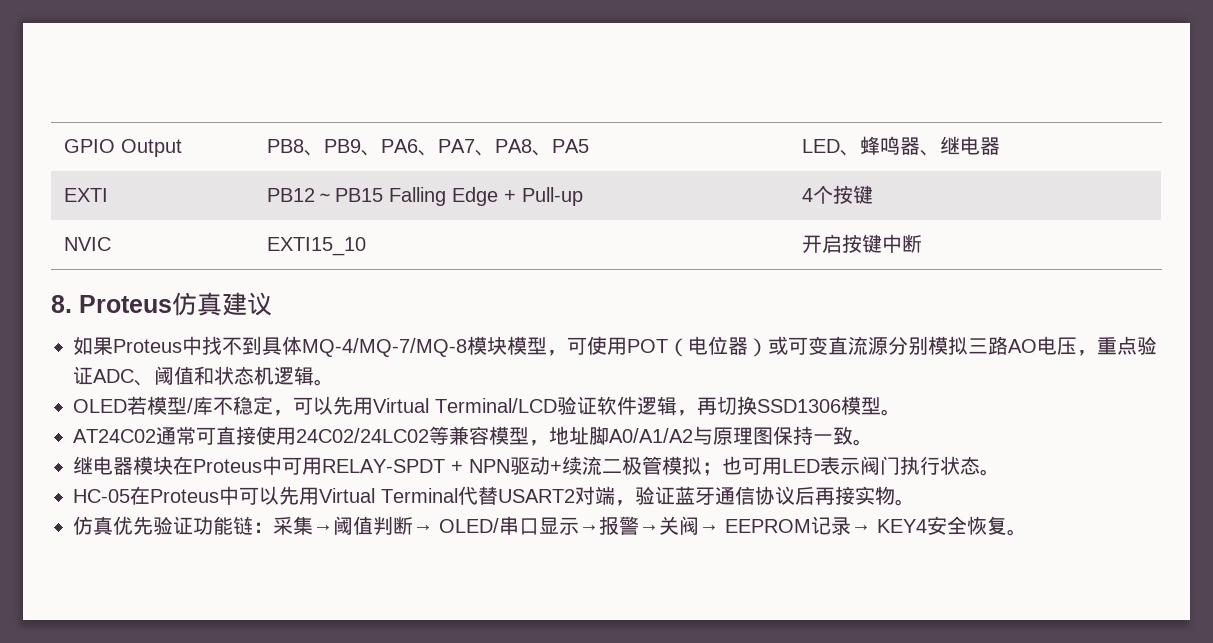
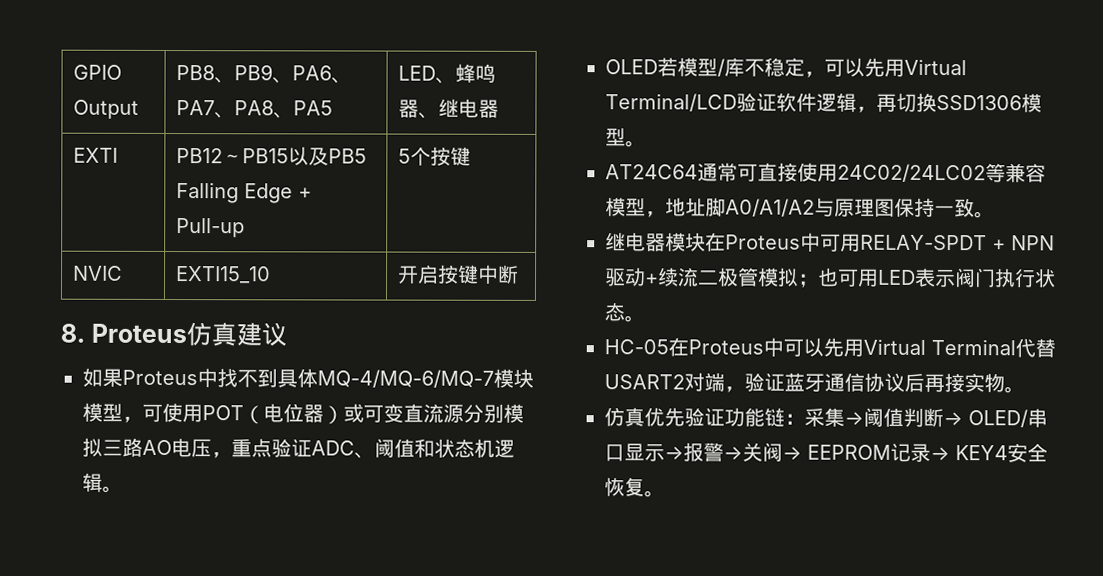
- EXTI | PB12～PB15 Falling Edge + Pull-up | 4个按键
+ EXTI | PB12～PB15以及PB5 Falling Edge + Pull-up | 5个按键
- 如果Proteus中找不到具体MQ-4/MQ-7/MQ-8模块模型，可使用POT（电位器）或可变直流源分别模拟三路AO电压，重点验证ADC、阈值和状态机逻辑。
+ 如果Proteus中找不到具体MQ-4/MQ-6/MQ-7模块模型，可使用POT（电位器）或可变直流源分别模拟三路AO电压，重点验证ADC、阈值和状态机逻辑。
- AT24C02通常可直接使用24C02/24LC02等兼容模型，地址脚A0/A1/A2与原理图保持一致。
+ AT24C64通常可直接使用24C02/24LC02等兼容模型，地址脚A0/A1/A2与原理图保持一致。

